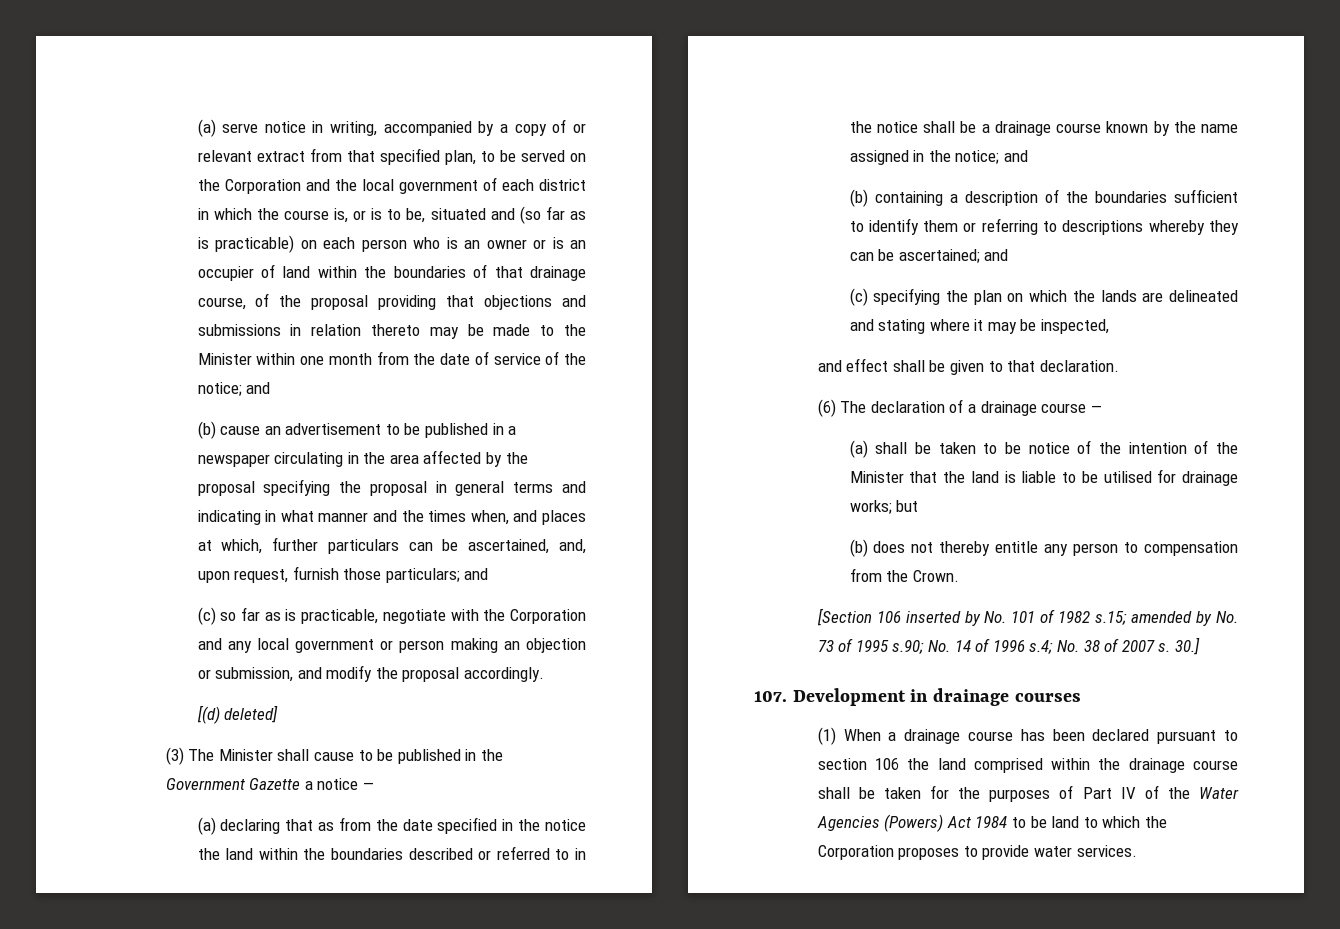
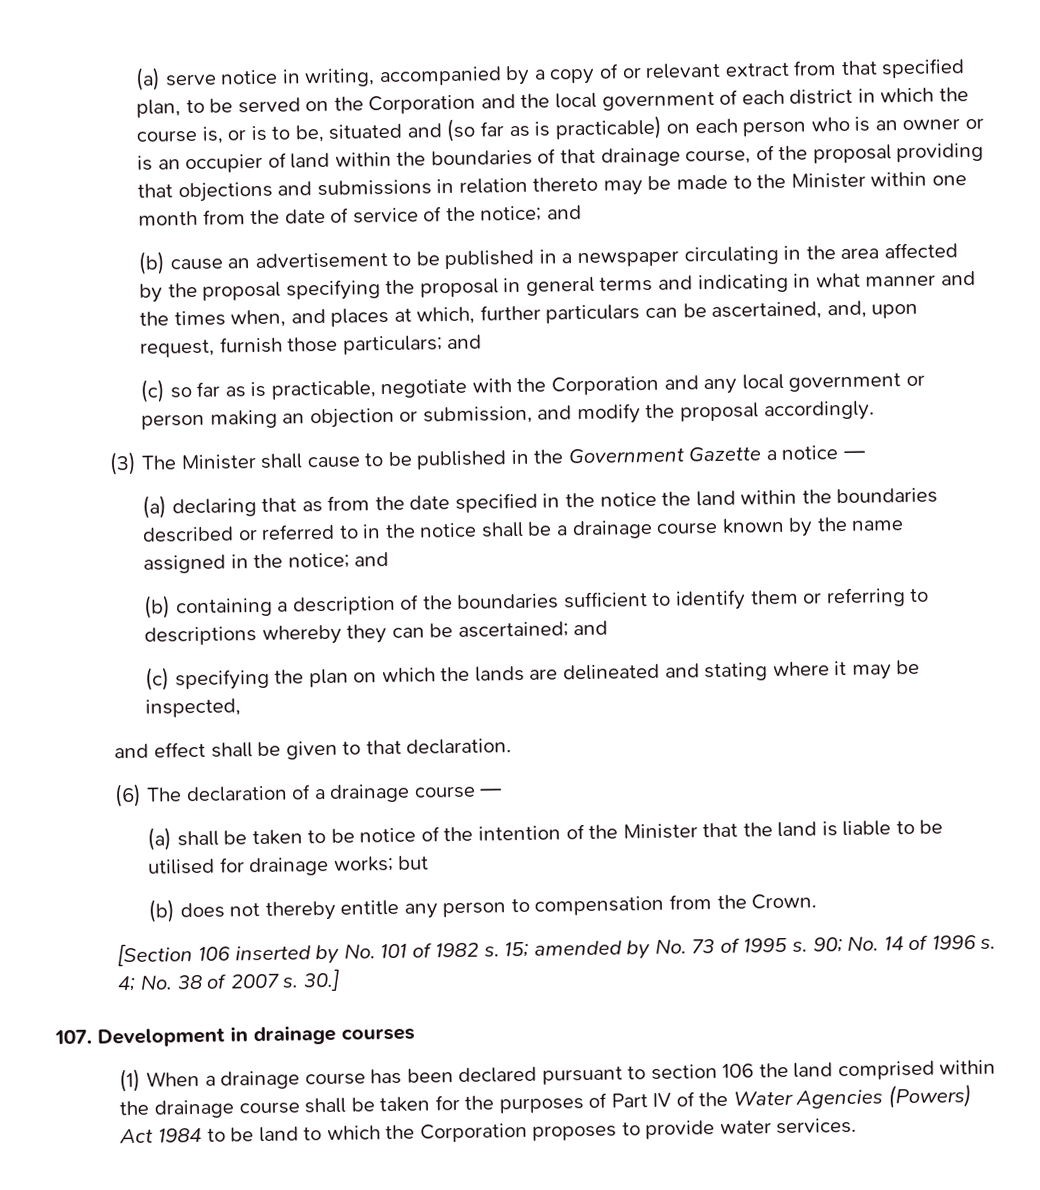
- [(d) deleted]
- [Section 106 inserted by No. 101 of 1982 s.15; amended by No. 73 of 1995 s.90; No. 14 of 1996 s.4; No. 38 of 2007 s.
+ [Section 106 inserted by No. 101 of 1982 s. 15; amended by No. 73 of 1995 s. 90; No. 14 of 1996 s. 4; No. 38 of 2007 s.

